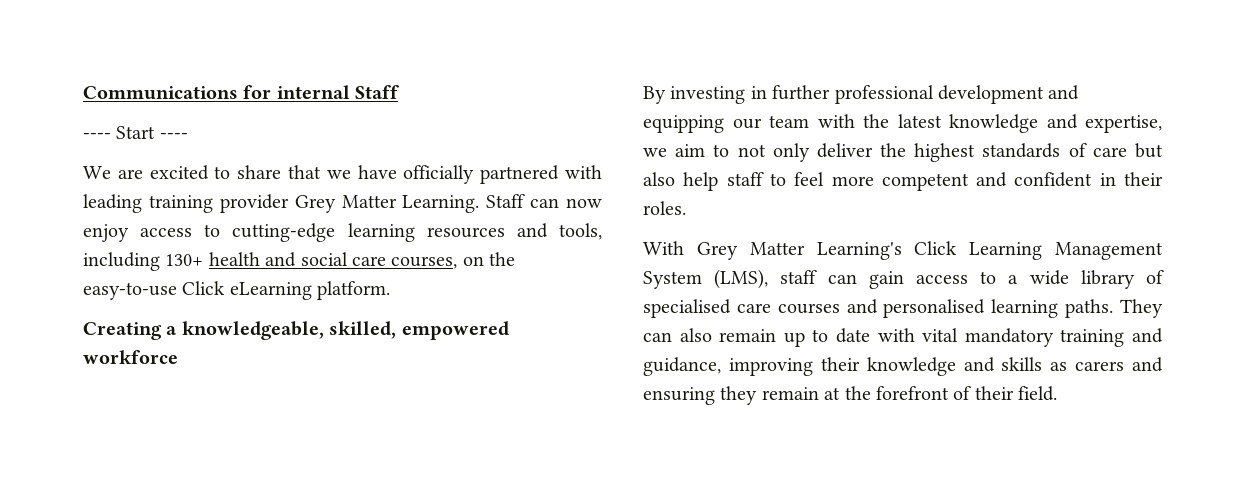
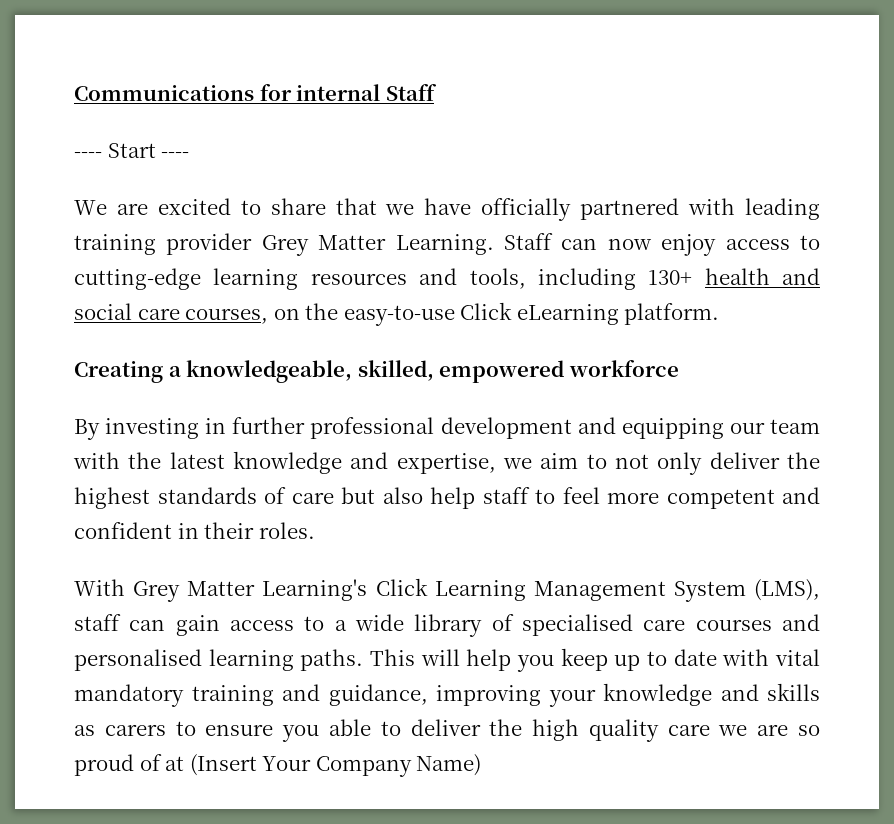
- They can also remain up to date with vital mandatory training and guidance, improving their knowledge and skills as carers and ensuring they remain at the forefront of their field.
+ This will help you keep up to date with vital mandatory training and guidance, improving your knowledge and skills as carers to ensure you able to deliver the high quality care we are so proud of at (Insert Your Company Name)

